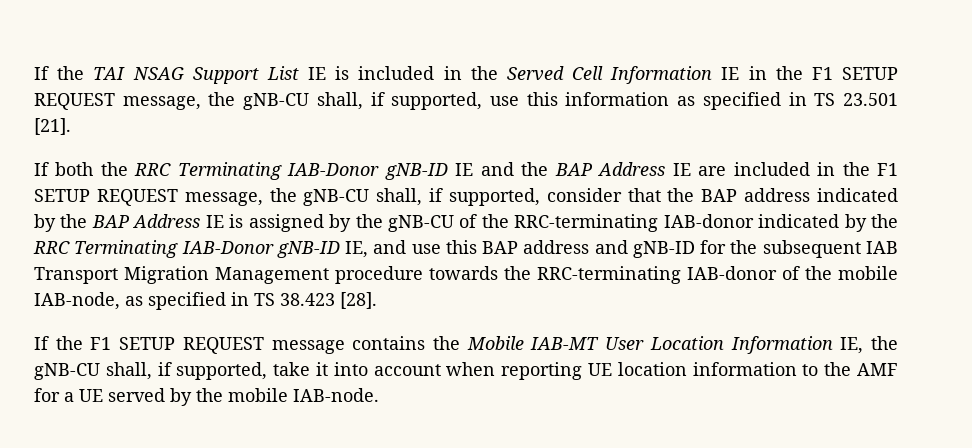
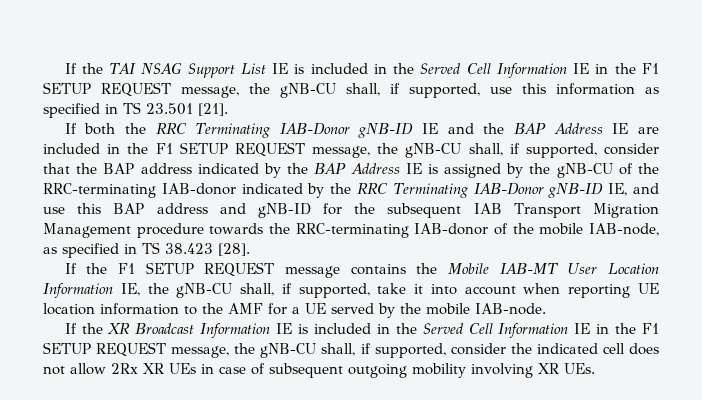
+ If the XR Broadcast Information IE is included in the Served Cell Information IE in the F1 SETUP REQUEST message, the gNB-CU shall, if supported, consider the indicated cell does not allow 2Rx XR UEs in case of subsequent outgoing mobility involving XR UEs.

